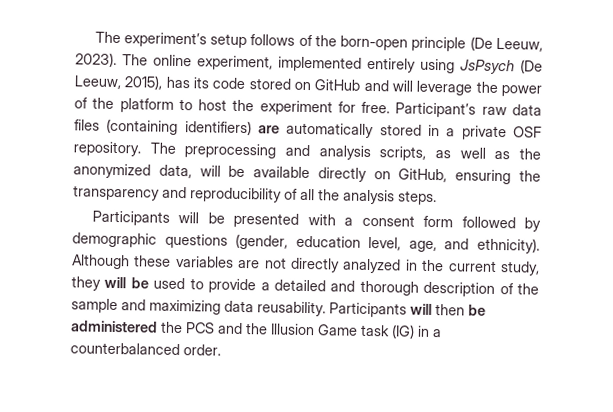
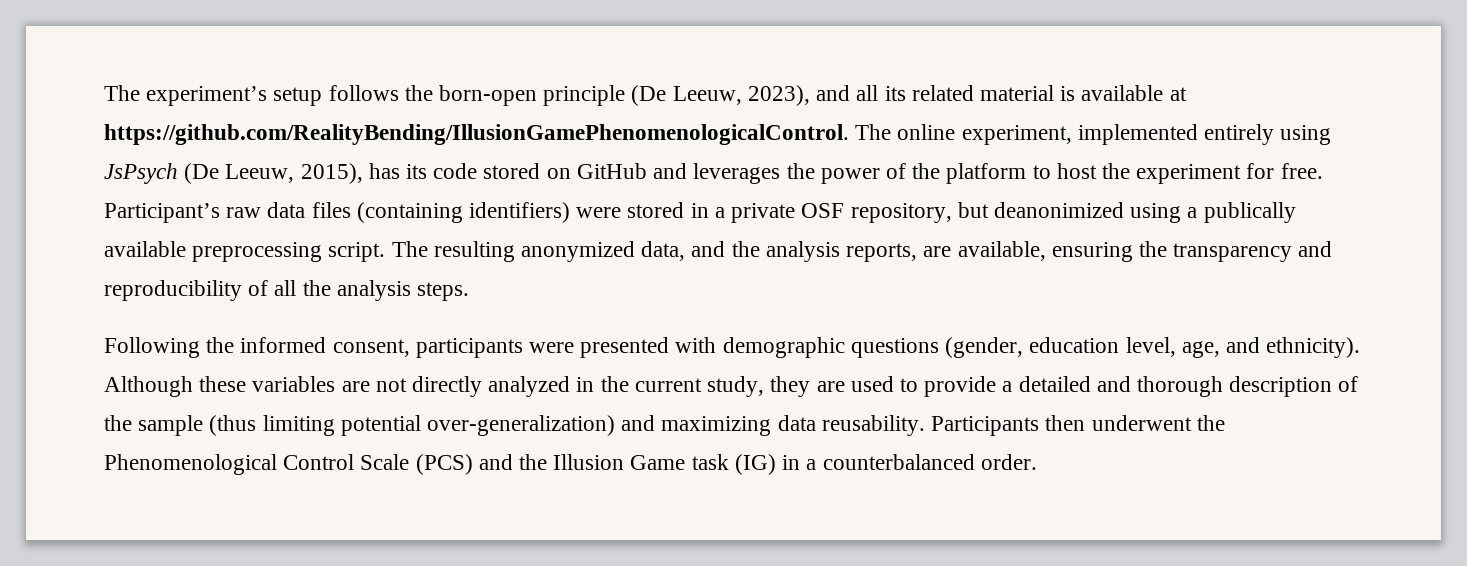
- The experiment’s setup follows of the born-open principle (De Leeuw, 2023). The online experiment, implemented entirely using JsPsych (De Leeuw, 2015), has its code stored on GitHub and will leverage the power of the platform to host the experiment for free.
+ The experiment’s setup follows the born-open principle (De Leeuw, 2023), and all its related material is available at https://github.com/RealityBending/IllusionGamePhenomenologicalControl. The online experiment, implemented entirely using JsPsych (De Leeuw, 2015), has its code stored on GitHub and leverages the power of the platform to host the experiment for free.
- Participant’s raw data files (containing identifiers) are automatically stored in a private OSF repository. The preprocessing and analysis scripts, as well as the anonymized data, will be available directly on GitHub, ensuring the transparency and reproducibility of all the analysis steps.
+ Participant’s raw data files (containing identifiers) were stored in a private OSF repository, but deanonimized using a publically available preprocessing script. The resulting anonymized data, and the analysis reports, are available, ensuring the transparency and reproducibility of all the analysis steps.
- Participants will be presented with a consent form followed by demographic questions (gender, education level, age, and ethnicity).
+ Following the informed consent, participants were presented with demographic questions (gender, education level, age, and ethnicity).
- Although these variables are not directly analyzed in the current study, they will be used to provide a detailed and thorough description of the sample and maximizing data reusability.
+ Although these variables are not directly analyzed in the current study, they are used to provide a detailed and thorough description of the sample (thus limiting potential over-generalization) and maximizing data reusability.
- Participants will then be administered the PCS and the Illusion Game task (IG) in a counterbalanced order.
+ Participants then underwent the Phenomenological Control Scale (PCS) and the Illusion Game task (IG) in a counterbalanced order.

